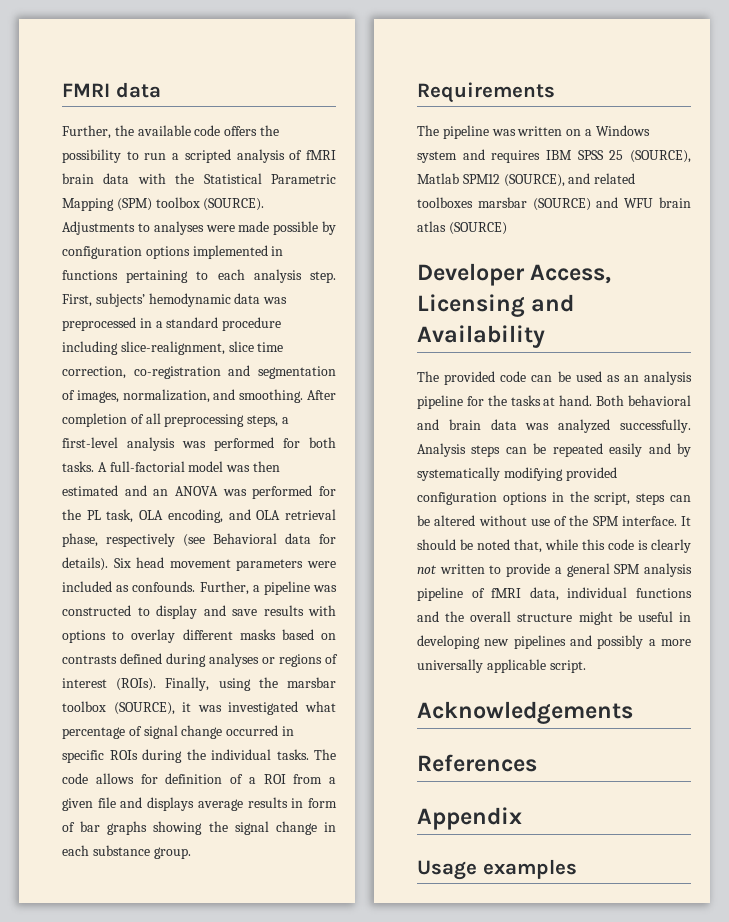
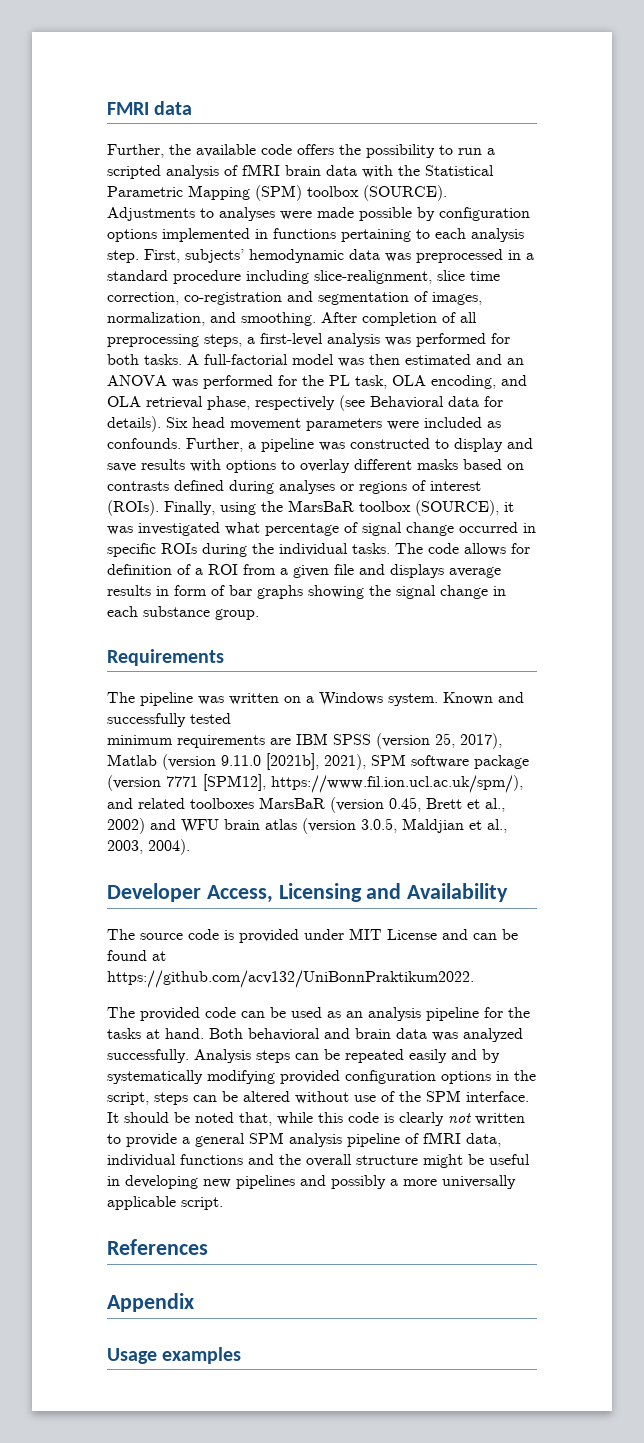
- Finally, using the marsbar toolbox (SOURCE), it was investigated what percentage of signal change occurred in specific ROIs during the individual tasks.
+ Finally, using the MarsBaR toolbox (SOURCE), it was investigated what percentage of signal change occurred in specific ROIs during the individual tasks.
- The pipeline was written on a Windows system and requires IBM SPSS 25 (SOURCE), Matlab SPM12 (SOURCE), and related toolboxes marsbar (SOURCE) and WFU brain atlas (SOURCE)
+ The pipeline was written on a Windows system. Known and successfully tested
+ minimum requirements are IBM SPSS (version 25, 2017), Matlab (version 9.11.0 [2021b], 2021), SPM software package (version 7771 [SPM12], https://www.fil.ion.ucl.ac.uk/spm/), and related toolboxes MarsBaR (version 0.45, Brett et al., 2002) and WFU brain atlas (version 3.0.5, Maldjian et al., 2003, 2004).
+ The source code is provided under MIT License and can be found at https://github.com/acv132/UniBonnPraktikum2022.
- Acknowledgements

